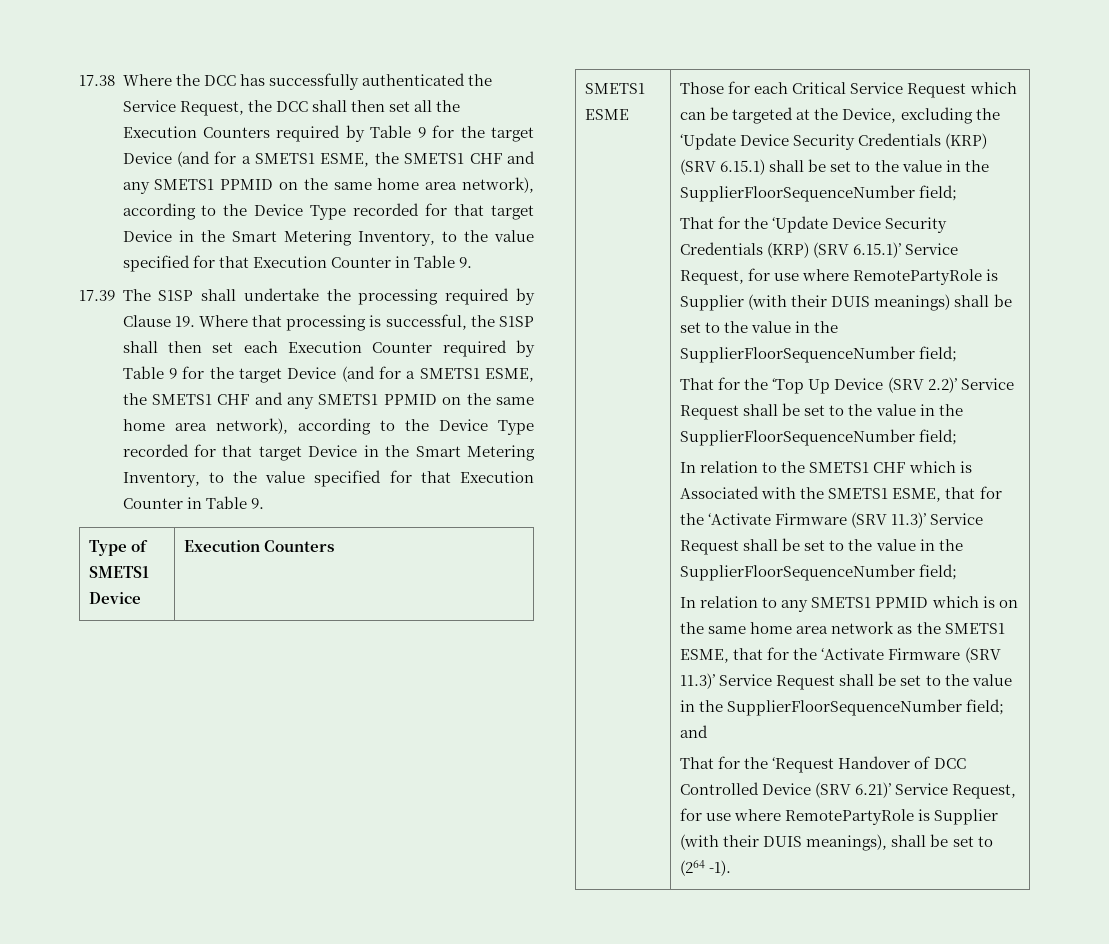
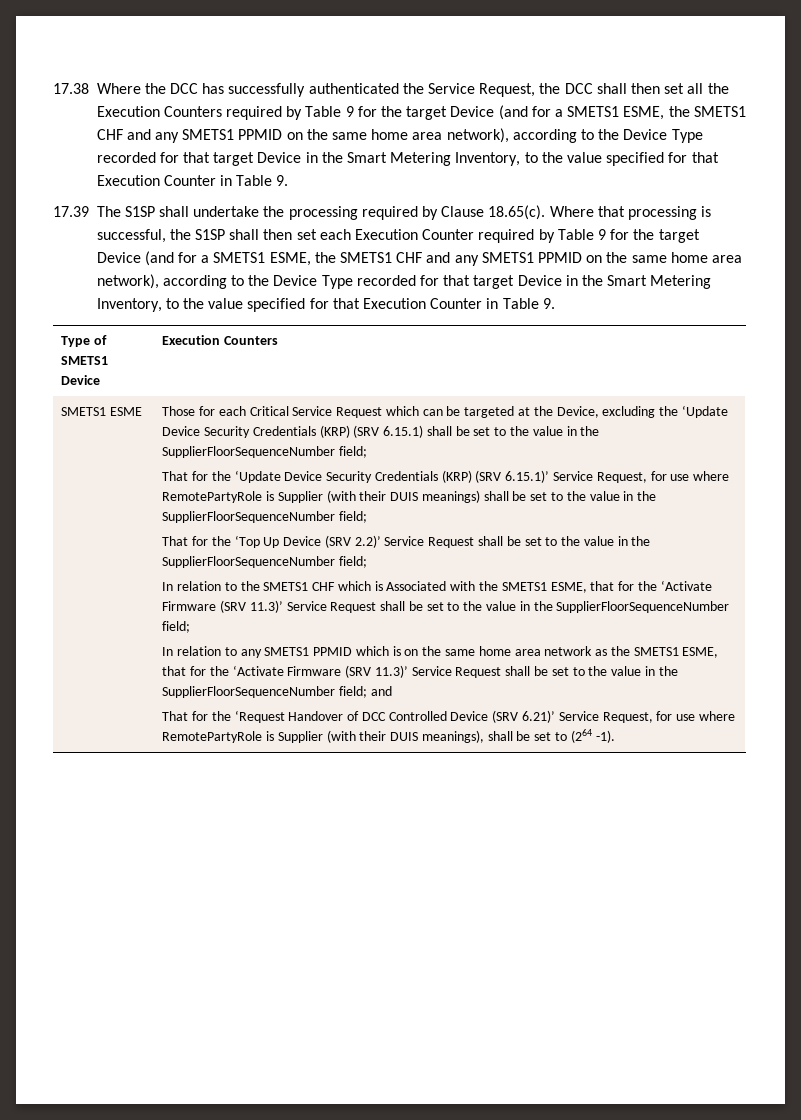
- 17.39 The S1SP shall undertake the processing required by Clause 19. Where that processing is successful, the S1SP shall then set each Execution Counter required by Table 9 for the target Device (and for a SMETS1 ESME, the SMETS1 CHF and any SMETS1 PPMID on the same home area network), according to the Device Type recorded for that target Device in the Smart Metering Inventory, to the value specified for that Execution Counter in Table 9.
+ 17.39 The S1SP shall undertake the processing required by Clause 18.65(c). Where that processing is successful, the S1SP shall then set each Execution Counter required by Table 9 for the target Device (and for a SMETS1 ESME, the SMETS1 CHF and any SMETS1 PPMID on the same home area network), according to the Device Type recorded for that target Device in the Smart Metering Inventory, to the value specified for that Execution Counter in Table 9.

